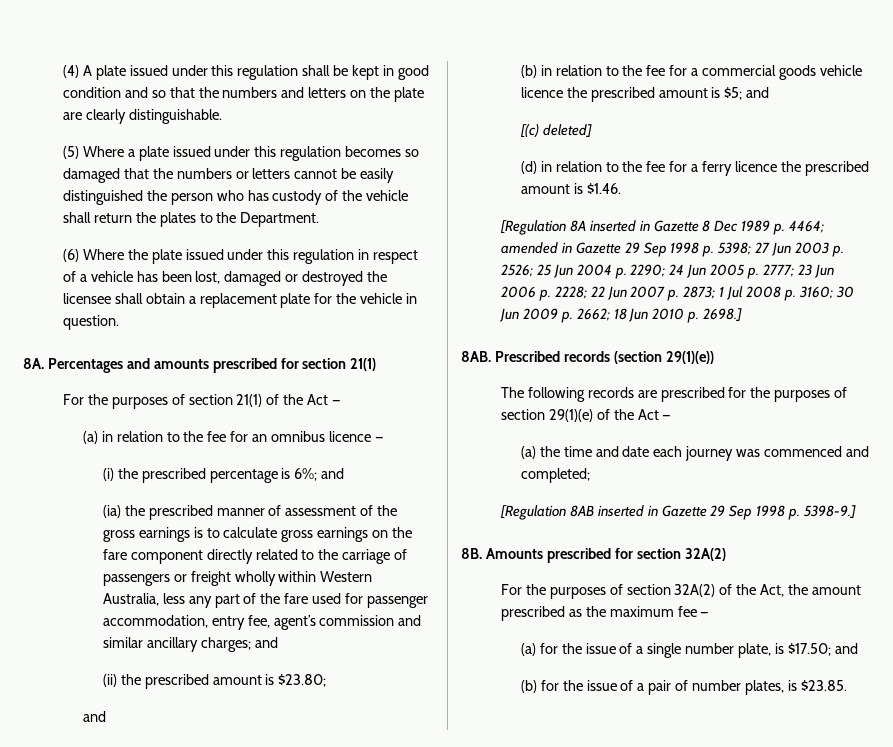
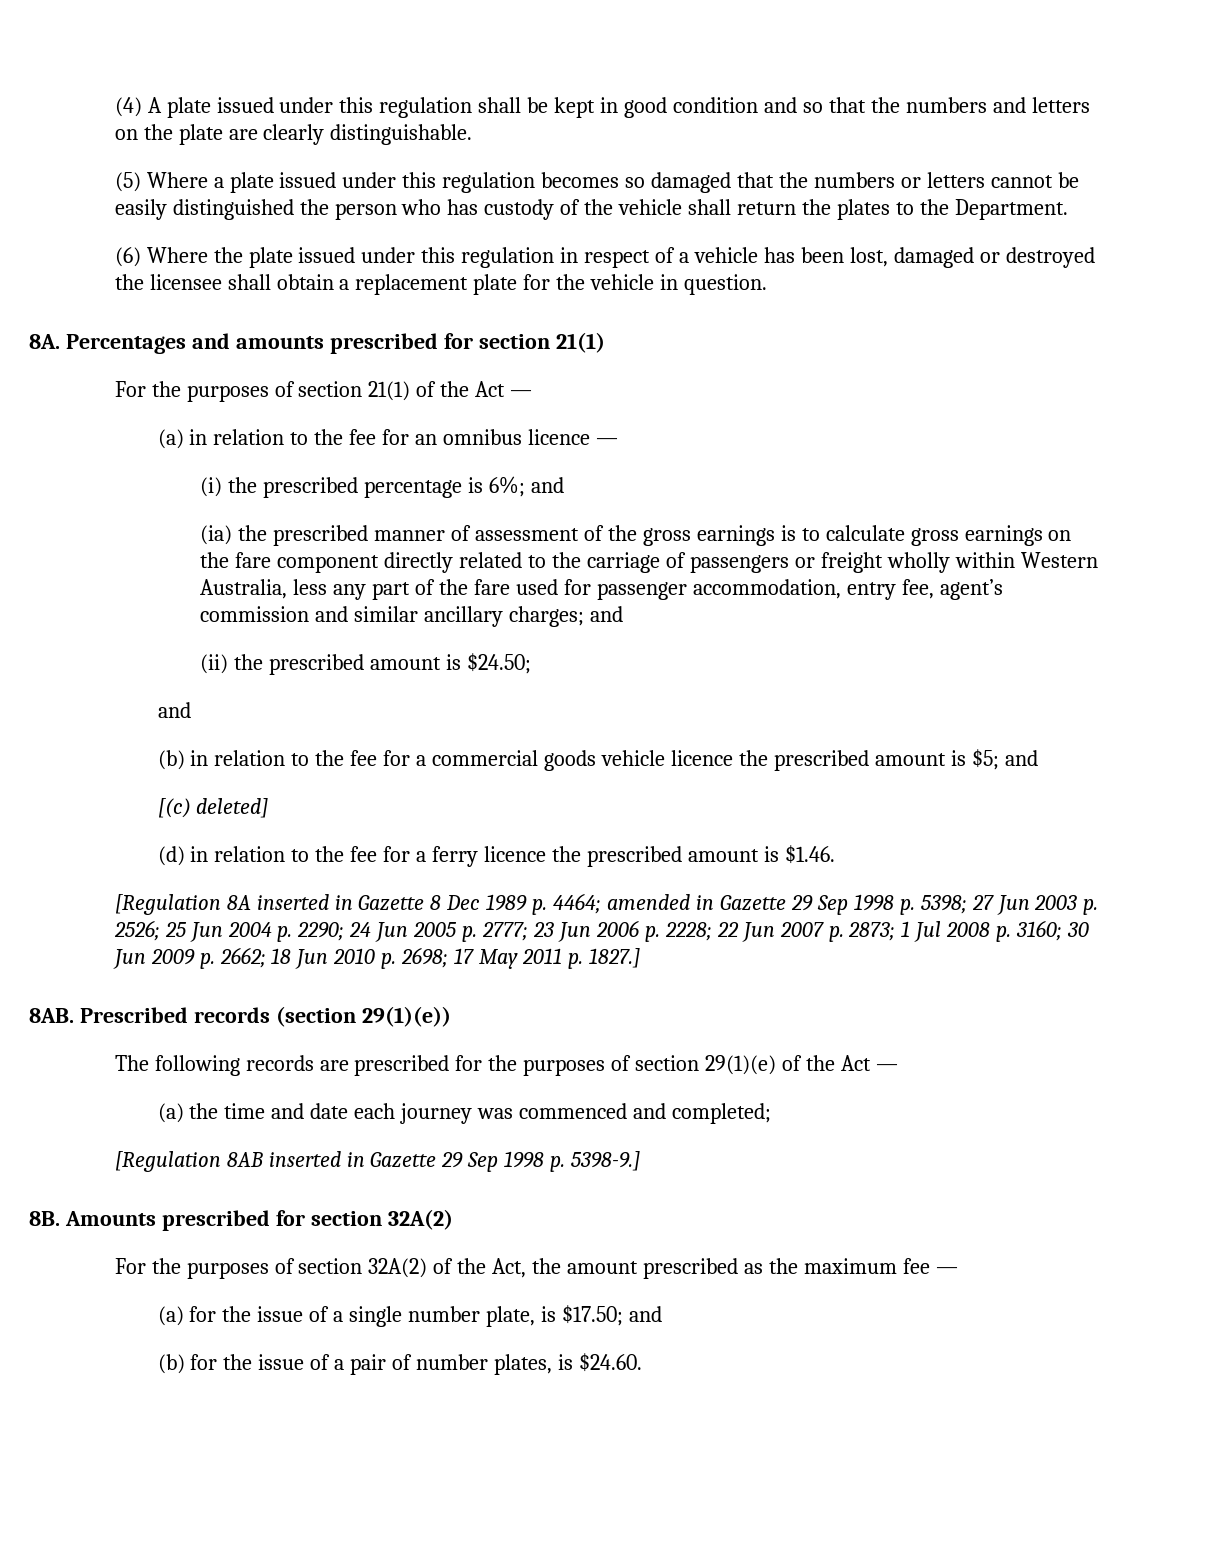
- (ii) the prescribed amount is $23.80;
+ (ii) the prescribed amount is $24.50;
- [Regulation 8A inserted in Gazette 8 Dec 1989 p. 4464; amended in Gazette 29 Sep 1998 p. 5398; 27 Jun 2003 p. 2526; 25 Jun 2004 p. 2290; 24 Jun 2005 p. 2777; 23 Jun 2006 p. 2228; 22 Jun 2007 p. 2873; 1 Jul 2008 p. 3160; 30 Jun 2009 p. 2662; 18 Jun 2010 p. 2698.]
+ [Regulation 8A inserted in Gazette 8 Dec 1989 p. 4464; amended in Gazette 29 Sep 1998 p. 5398; 27 Jun 2003 p. 2526; 25 Jun 2004 p. 2290; 24 Jun 2005 p. 2777; 23 Jun 2006 p. 2228; 22 Jun 2007 p. 2873; 1 Jul 2008 p. 3160; 30 Jun 2009 p. 2662; 18 Jun 2010 p. 2698; 17 May 2011 p. 1827.]
- (b) for the issue of a pair of number plates, is $23.85.
+ (b) for the issue of a pair of number plates, is $24.60.

